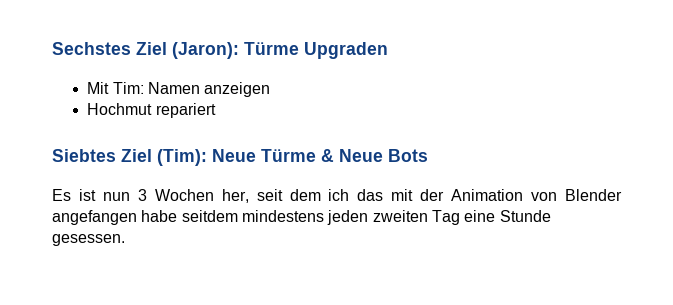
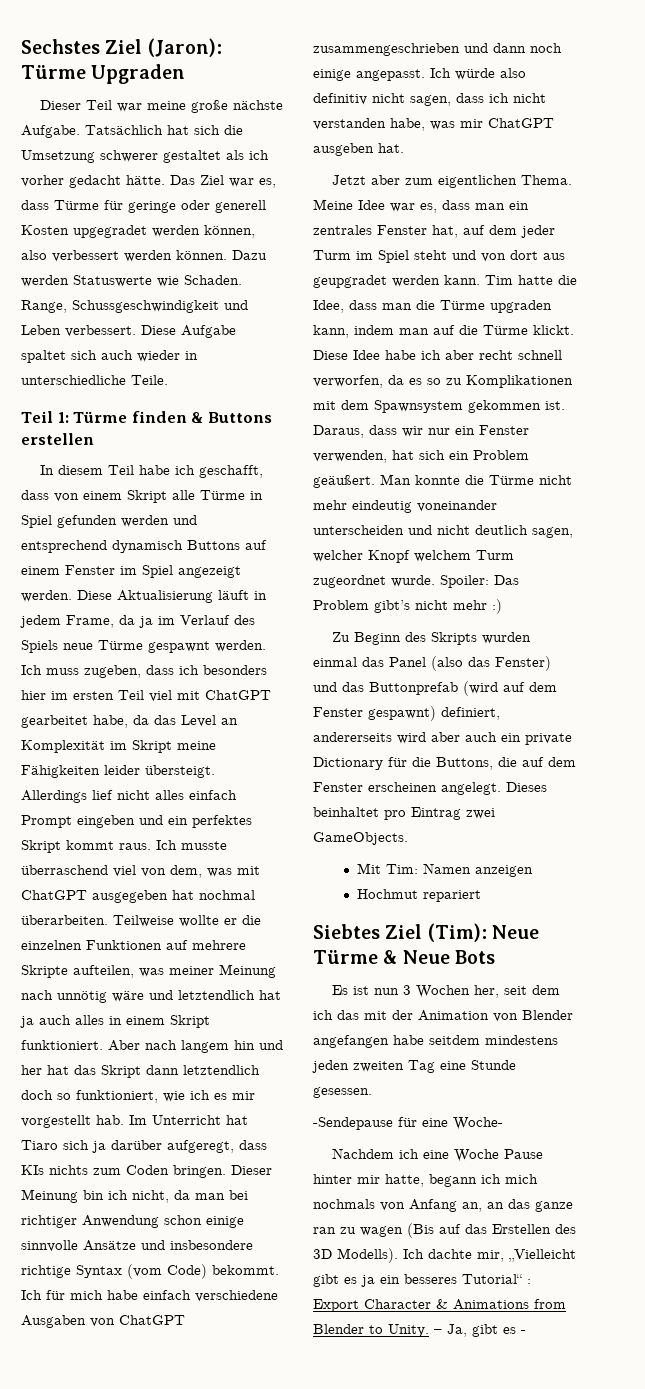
+ Dieser Teil war meine große nächste Aufgabe. Tatsächlich hat sich die Umsetzung schwerer gestaltet als ich vorher gedacht hätte. Das Ziel war es, dass Türme für geringe oder generell Kosten upgegradet werden können, also verbessert werden können. Dazu werden Statuswerte wie Schaden. Range, Schussgeschwindigkeit und Leben verbessert. Diese Aufgabe spaltet sich auch wieder in unterschiedliche Teile.
+ Teil 1: Türme finden & Buttons erstellen
+ In diesem Teil habe ich geschafft, dass von einem Skript alle Türme in Spiel gefunden werden und entsprechend dynamisch Buttons auf einem Fenster im Spiel angezeigt werden. Diese Aktualisierung läuft in jedem Frame, da ja im Verlauf des Spiels neue Türme gespawnt werden. Ich muss zugeben, dass ich besonders hier im ersten Teil viel mit ChatGPT gearbeitet habe, da das Level an Komplexität im Skript meine Fähigkeiten leider übersteigt. Allerdings lief nicht alles einfach Prompt eingeben und ein perfektes Skript kommt raus. Ich musste überraschend viel von dem, was mit ChatGPT ausgegeben hat nochmal überarbeiten. Teilweise wollte er die einzelnen Funktionen auf mehrere Skripte aufteilen, was meiner Meinung nach unnötig wäre und letztendlich hat ja auch alles in einem Skript funktioniert. Aber nach langem hin und her hat das Skript dann letztendlich doch so funktioniert, wie ich es mir vorgestellt hab. Im Unterricht hat Tiaro sich ja darüber aufgeregt, dass KIs nichts zum Coden bringen. Dieser Meinung bin ich nicht, da man bei richtiger Anwendung schon einige sinnvolle Ansätze und insbesondere richtige Syntax (vom Code) bekommt. Ich für mich habe einfach verschiedene Ausgaben von ChatGPT zusammengeschrieben und dann noch einige angepasst. Ich würde also definitiv nicht sagen, dass ich nicht verstanden habe, was mir ChatGPT ausgeben hat.
+ Jetzt aber zum eigentlichen Thema. Meine Idee war es, dass man ein zentrales Fenster hat, auf dem jeder Turm im Spiel steht und von dort aus geupgradet werden kann. Tim hatte die Idee, dass man die Türme upgraden kann, indem man auf die Türme klickt. Diese Idee habe ich aber recht schnell verworfen, da es so zu Komplikationen mit dem Spawnsystem gekommen ist. Daraus, dass wir nur ein Fenster verwenden, hat sich ein Problem geäußert. Man konnte die Türme nicht mehr eindeutig voneinander unterscheiden und nicht deutlich sagen, welcher Knopf welchem Turm zugeordnet wurde. Spoiler: Das Problem gibt’s nicht mehr :)
+ Zu Beginn des Skripts wurden einmal das Panel (also das Fenster) und das Buttonprefab (wird auf dem Fenster gespawnt) definiert, andererseits wird aber auch ein private Dictionary für die Buttons, die auf dem Fenster erscheinen angelegt. Dieses beinhaltet pro Eintrag zwei GameObjects.
+ -Sendepause für eine Woche-
+ Nachdem ich eine Woche Pause hinter mir hatte, begann ich mich nochmals von Anfang an, an das ganze ran zu wagen (Bis auf das Erstellen des 3D Modells). Ich dachte mir, „Vielleicht gibt es ja ein besseres Tutorial“ : Export Character & Animations from Blender to Unity. – Ja, gibt es -

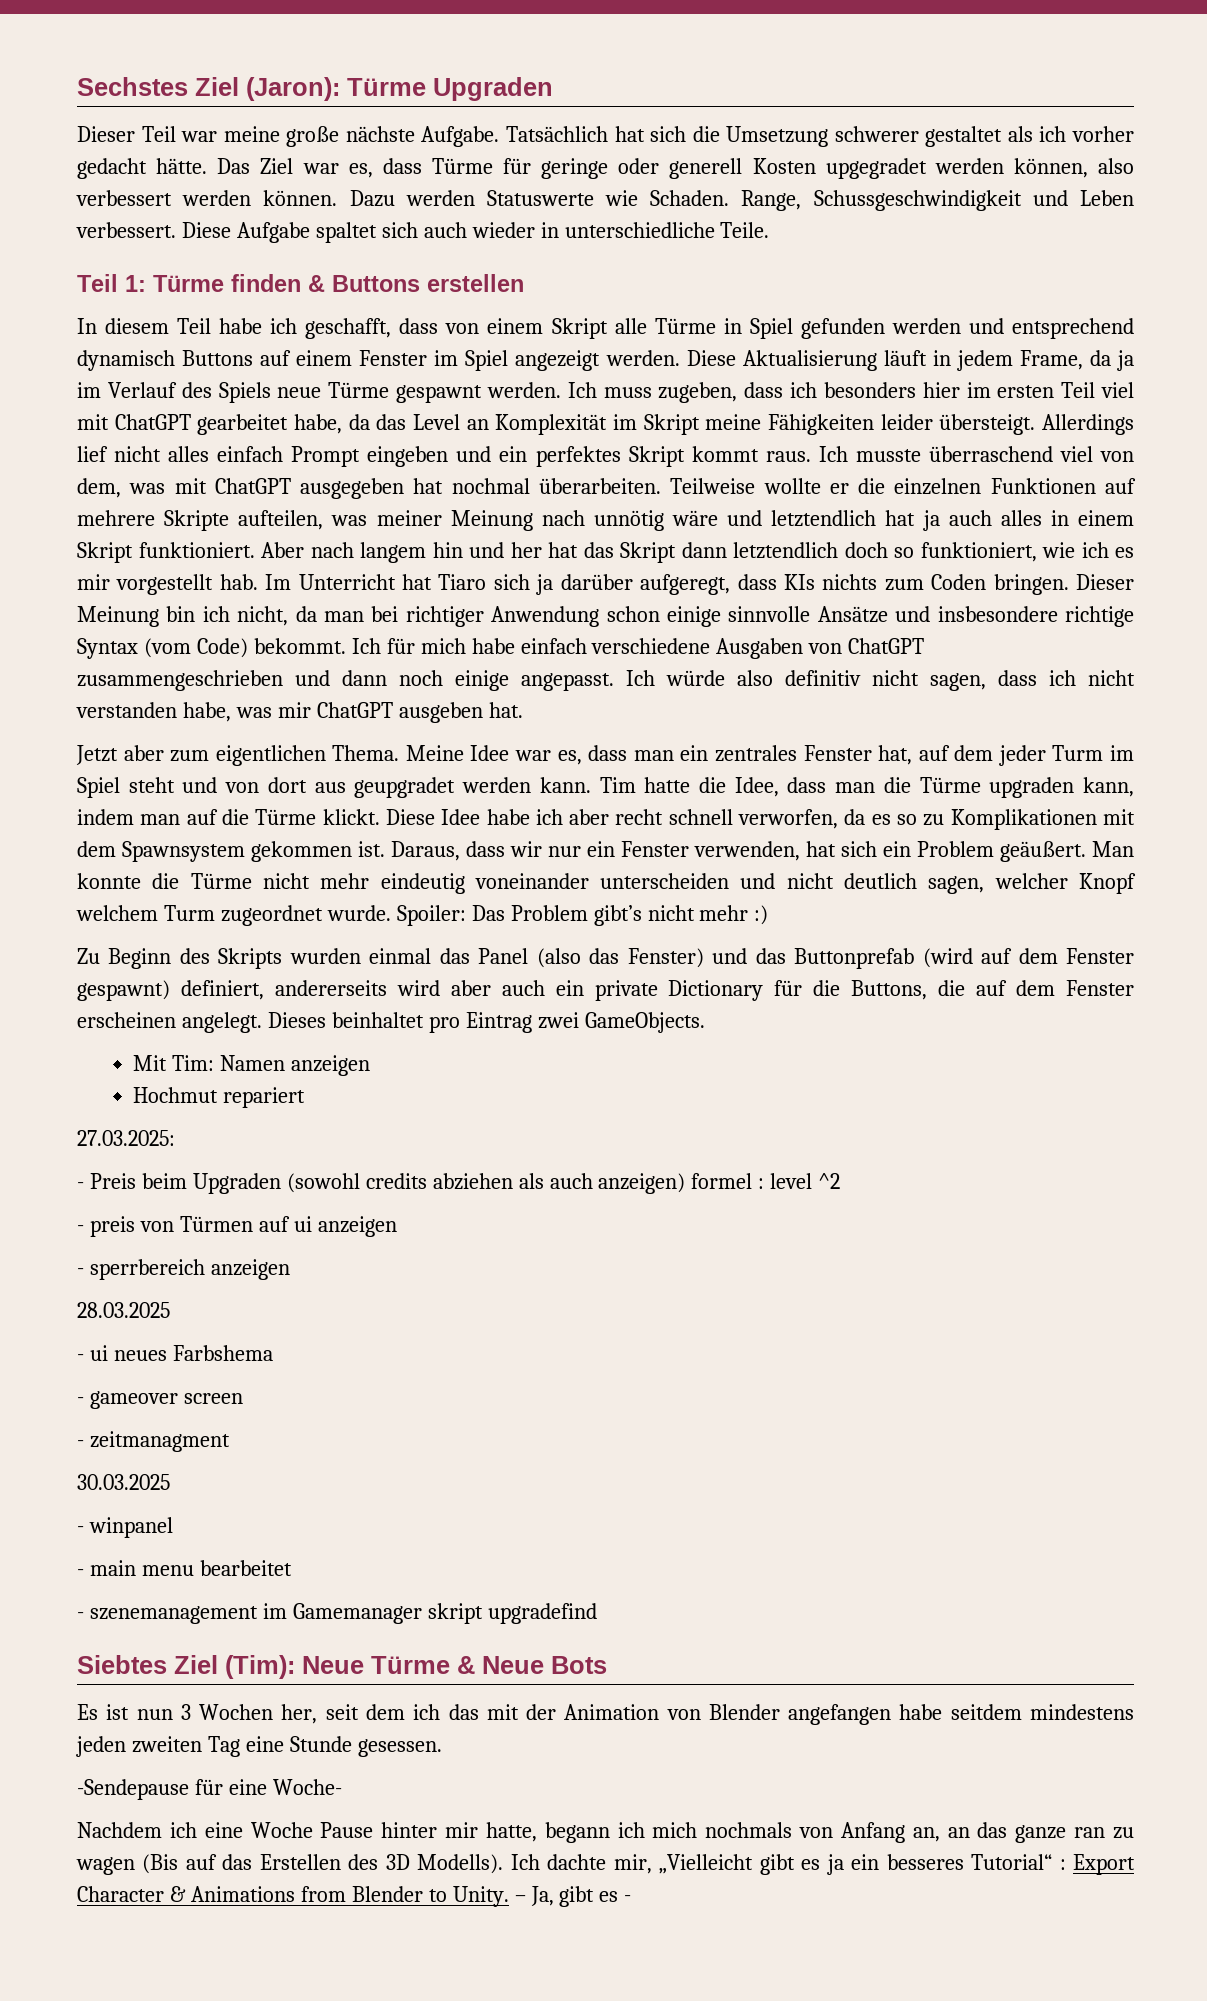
+ 27.03.2025:
+ - Preis beim Upgraden (sowohl credits abziehen als auch anzeigen) formel : level ^2
+ - preis von Türmen auf ui anzeigen
+ - sperrbereich anzeigen
+ 28.03.2025
+ - ui neues Farbshema
+ - gameover screen
+ - zeitmanagment
+ 30.03.2025
+ - winpanel
+ - main menu bearbeitet
+ - szenemanagement im Gamemanager skript upgradefind

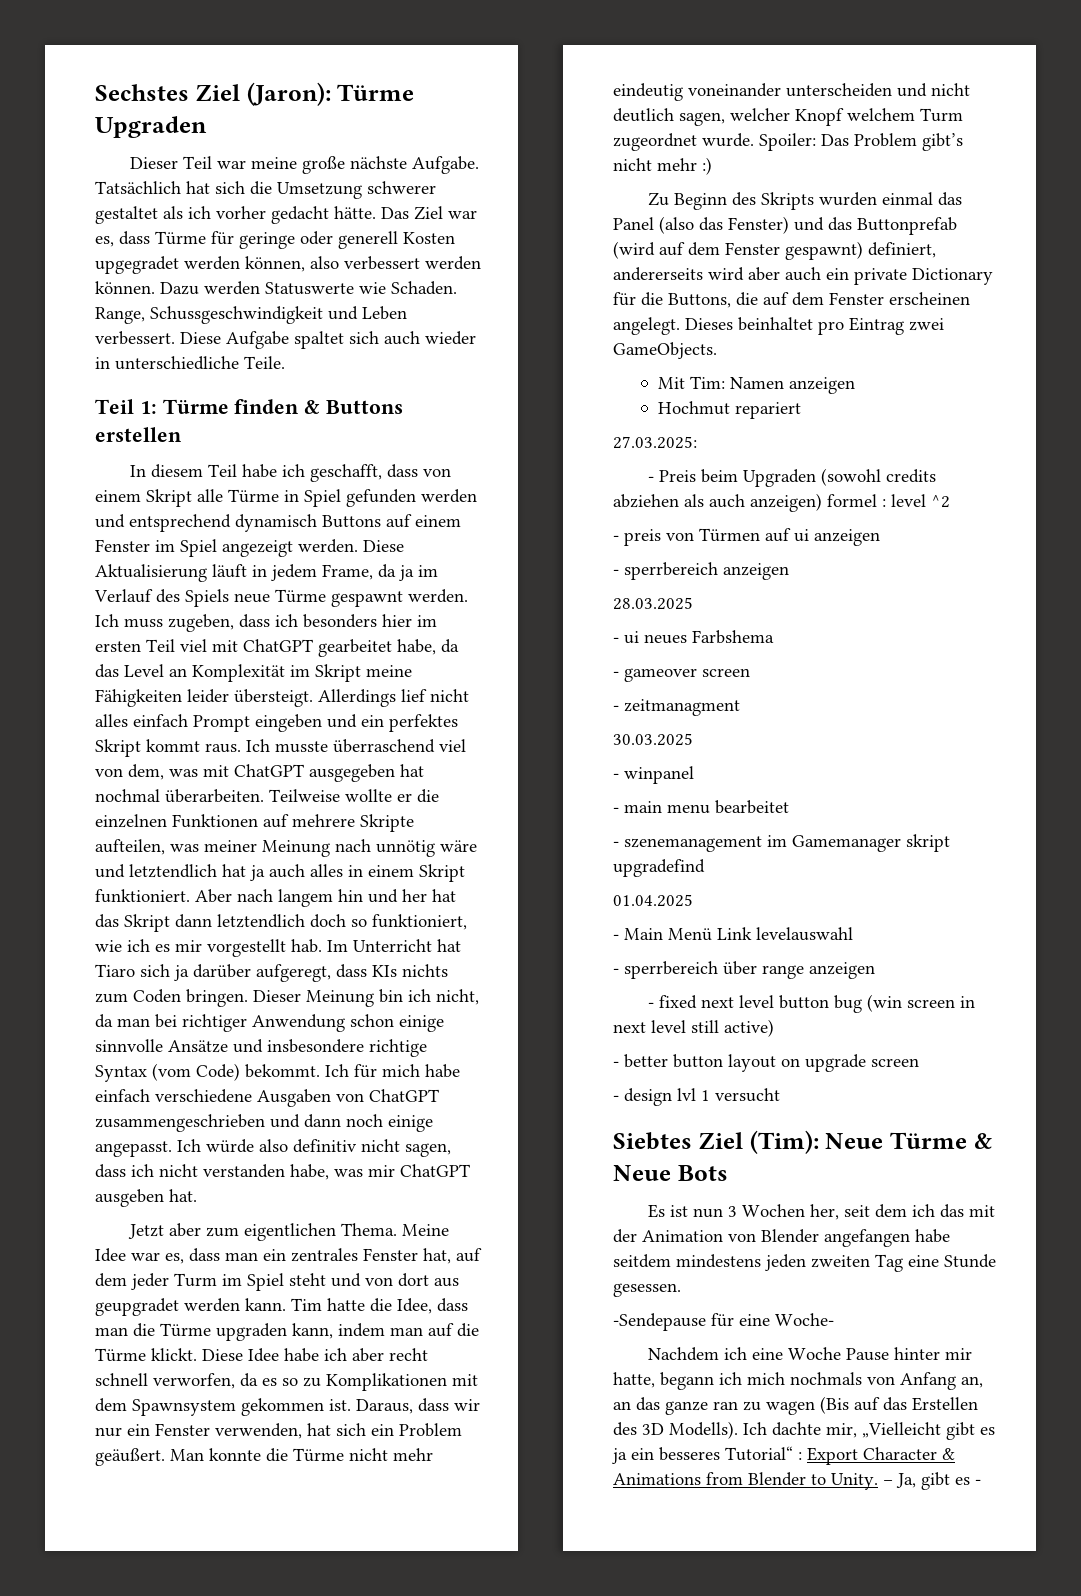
+ 01.04.2025
+ - Main Menü Link levelauswahl
+ - sperrbereich über range anzeigen
+ - fixed next level button bug (win screen in next level still active)
+ - better button layout on upgrade screen
+ - design lvl 1 versucht

